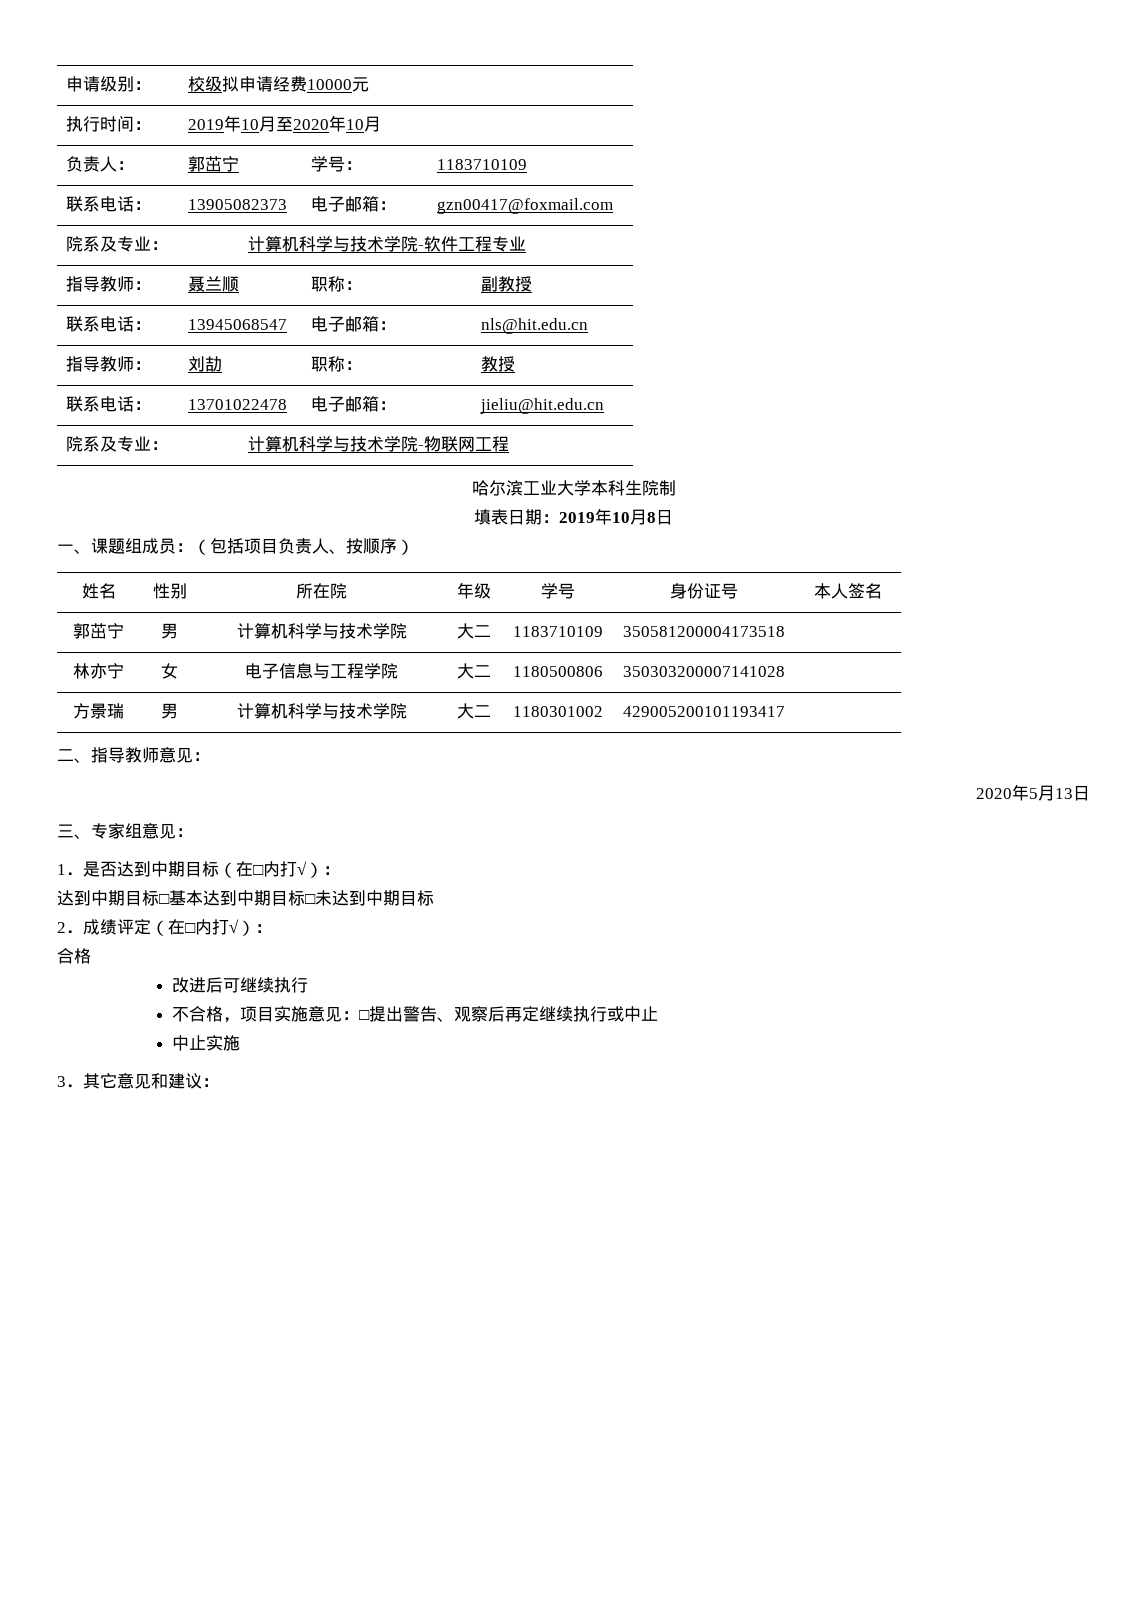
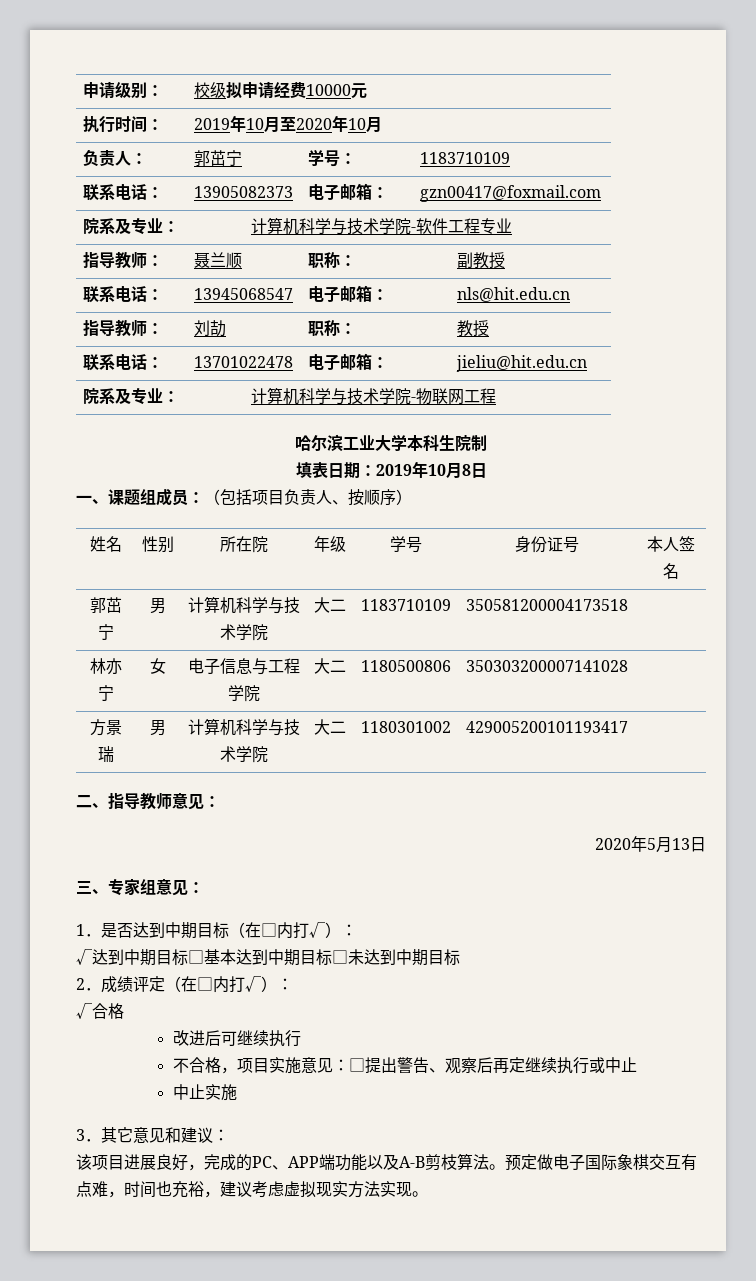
- 达到中期目标□基本达到中期目标□未达到中期目标
+ √达到中期目标□基本达到中期目标□未达到中期目标
  2．成绩评定（在□内打√）：
- 合格
+ √合格
+ 该项目进展良好，完成的PC、APP端功能以及A-B剪枝算法。预定做电子国际象棋交互有点难，时间也充裕，建议考虑虚拟现实方法实现。

